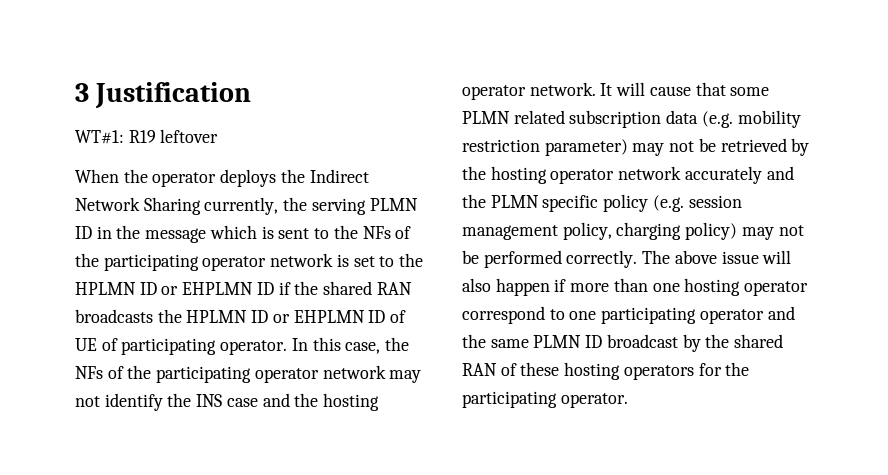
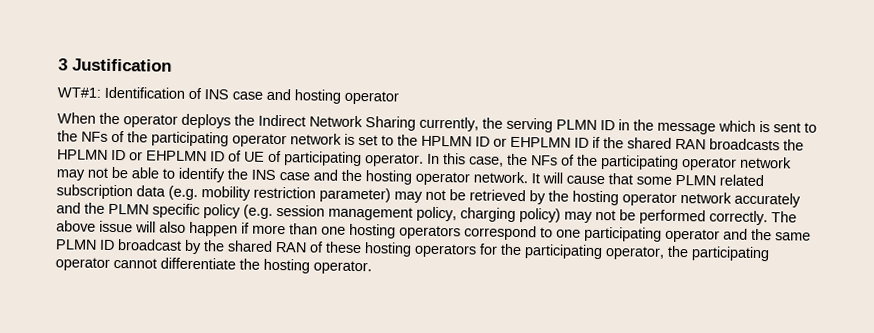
- WT#1: R19 leftover
+ WT#1: Identification of INS case and hosting operator
- In this case, the NFs of the participating operator network may not identify the INS case and the hosting operator network.
+ In this case, the NFs of the participating operator network may not be able to identify the INS case and the hosting operator network.
- The above issue will also happen if more than one hosting operator correspond to one participating operator and the same PLMN ID broadcast by the shared RAN of these hosting operators for the participating operator.
+ The above issue will also happen if more than one hosting operators correspond to one participating operator and the same PLMN ID broadcast by the shared RAN of these hosting operators for the participating operator, the participating operator cannot differentiate the hosting operator.

